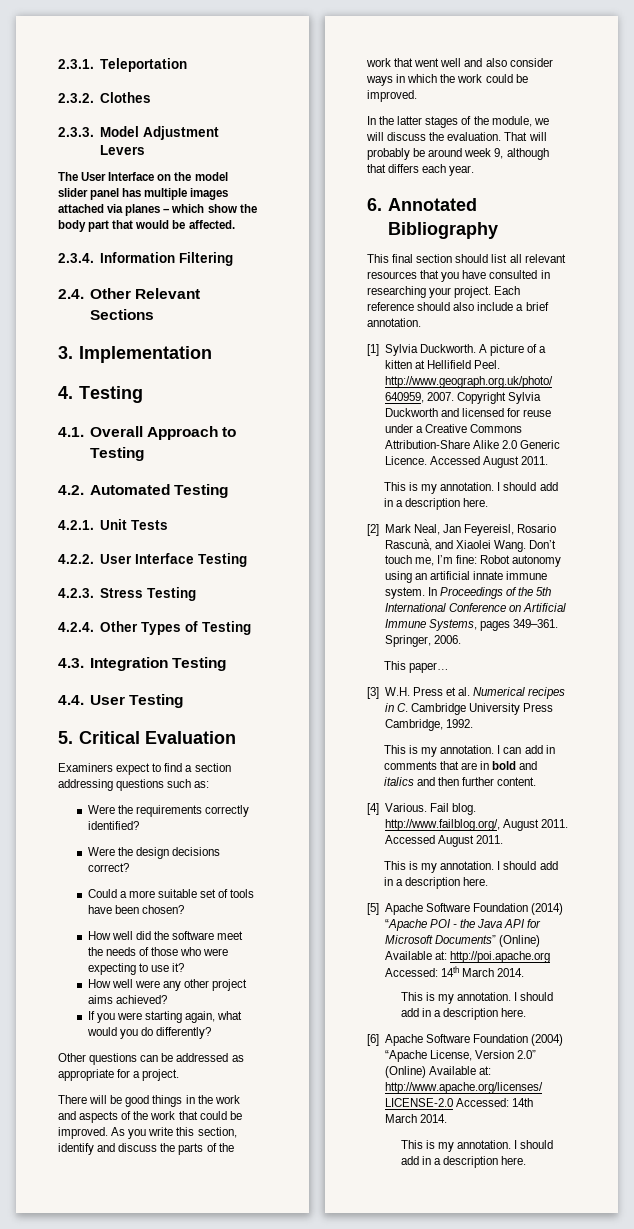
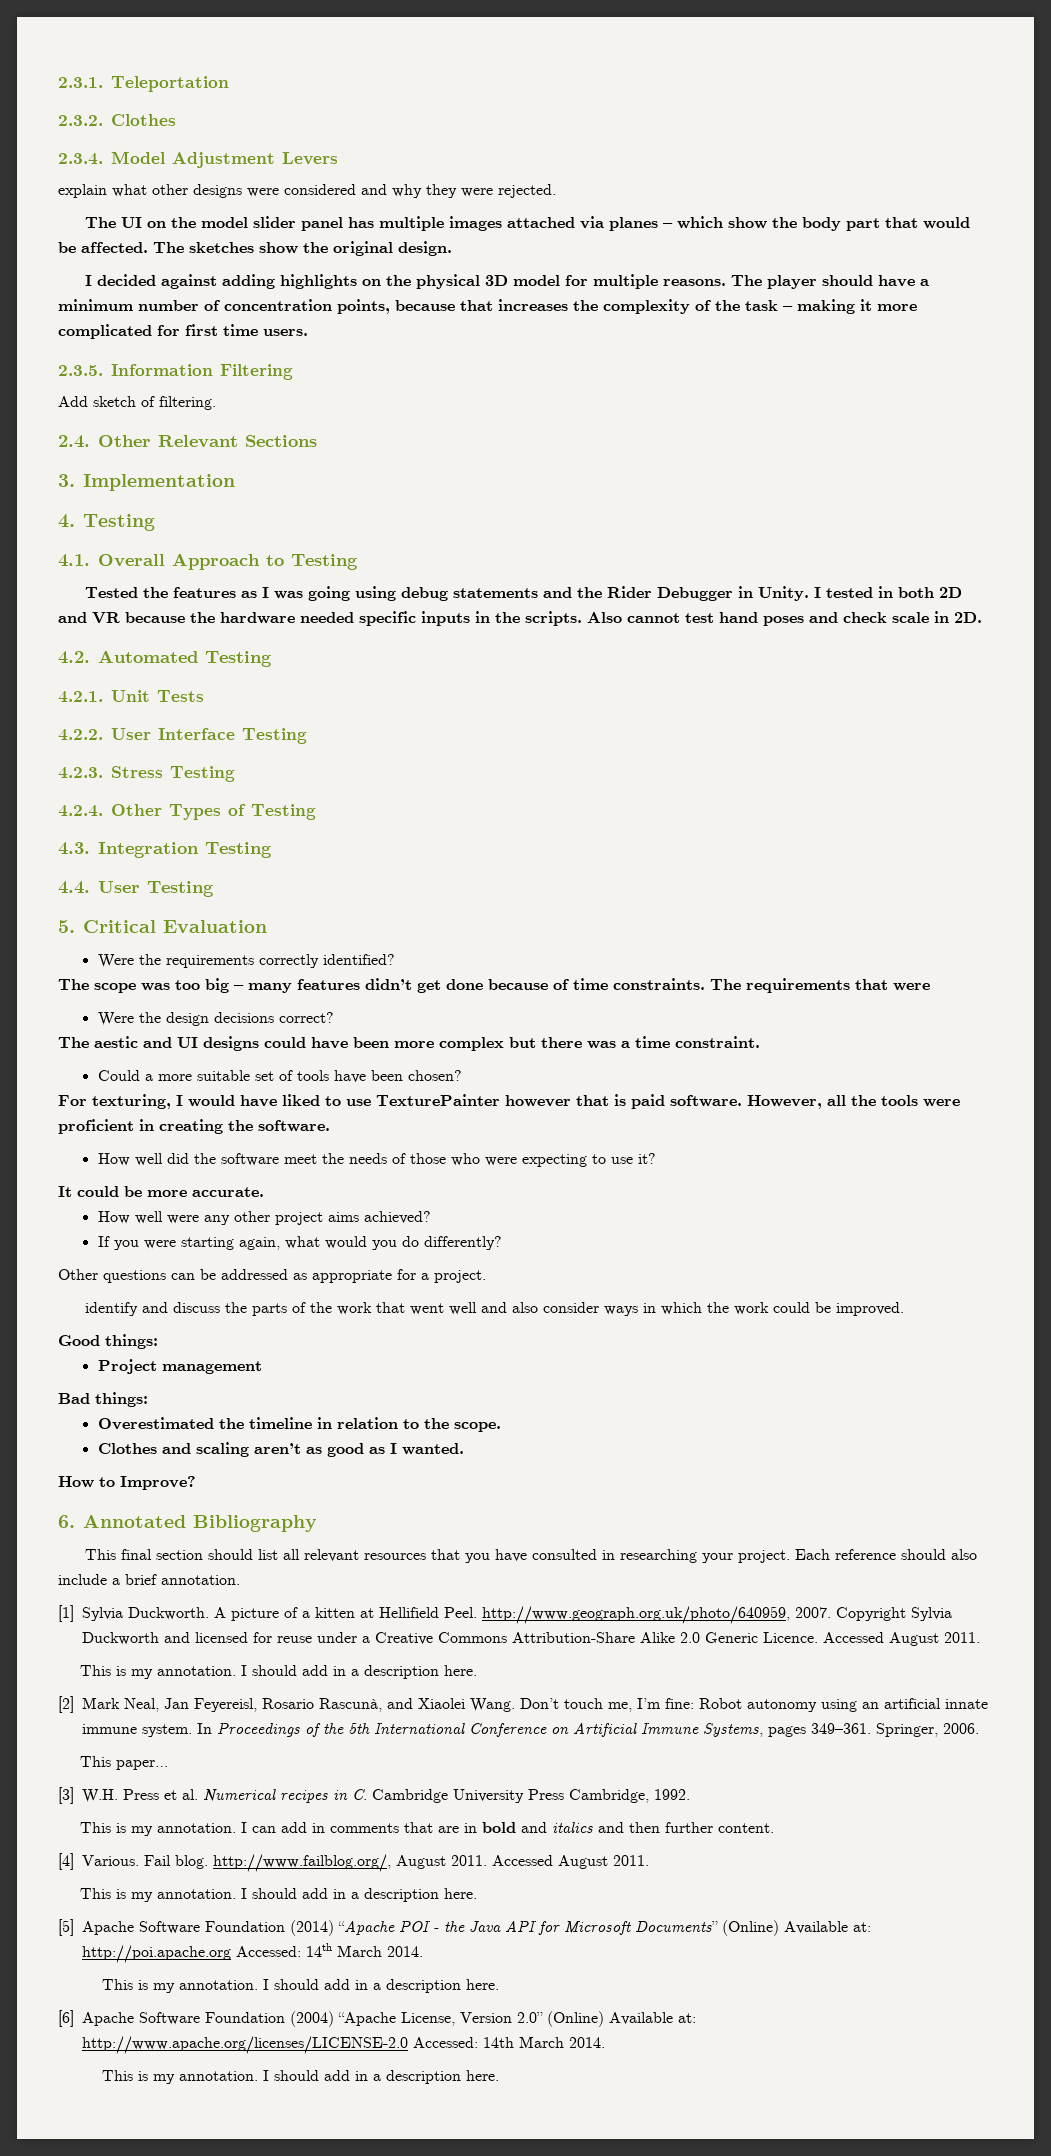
- 2.3.3. Model Adjustment Levers
+ 2.3.4. Model Adjustment Levers
- The User Interface on the model slider panel has multiple images attached via planes – which show the body part that would be affected.
- 2.3.4. Information Filtering
+ explain what other designs were considered and why they were rejected.
+ The UI on the model slider panel has multiple images attached via planes – which show the body part that would be affected. The sketches show the original design.
+ I decided against adding highlights on the physical 3D model for multiple reasons. The player should have a minimum number of concentration points, because that increases the complexity of the task – making it more complicated for first time users.
+ 2.3.5. Information Filtering
+ Add sketch of filtering.
+ Tested the features as I was going using debug statements and the Rider Debugger in Unity. I tested in both 2D and VR because the hardware needed specific inputs in the scripts. Also cannot test hand poses and check scale in 2D.
- Examiners expect to find a section addressing questions such as:
+ The scope was too big – many features didn’t get done because of time constraints. The requirements that were
+ The aestic and UI designs could have been more complex but there was a time constraint.
+ For texturing, I would have liked to use TexturePainter however that is paid software. However, all the tools were proficient in creating the software.
+ It could be more accurate.
- There will be good things in the work and aspects of the work that could be improved. As you write this section, identify and discuss the parts of the work that went well and also consider ways in which the work could be improved.
+ identify and discuss the parts of the work that went well and also consider ways in which the work could be improved.
- In the latter stages of the module, we will discuss the evaluation. That will probably be around week 9, although that differs each year.
+ Good things:
+ Project management
+ Bad things:
+ Overestimated the timeline in relation to the scope.
+ Clothes and scaling aren’t as good as I wanted.
+ How to Improve?

